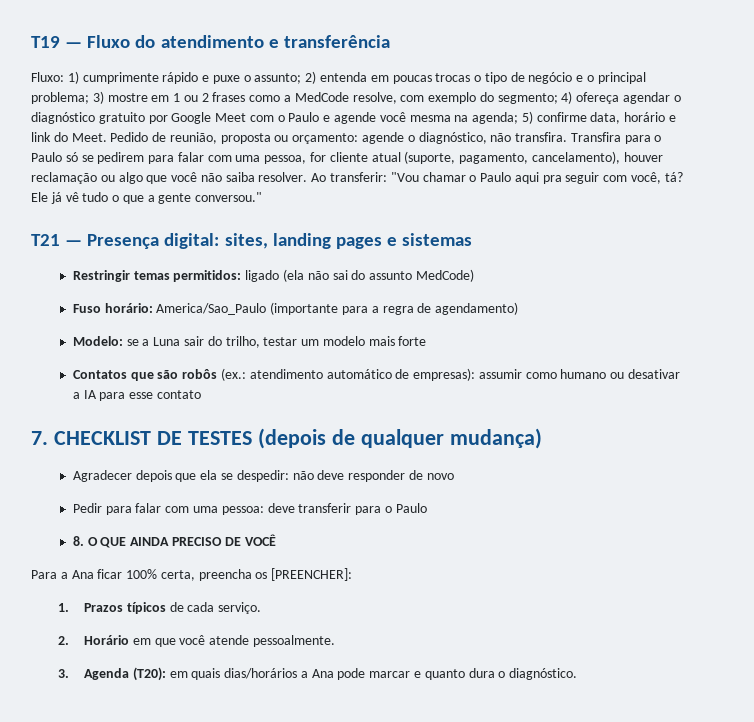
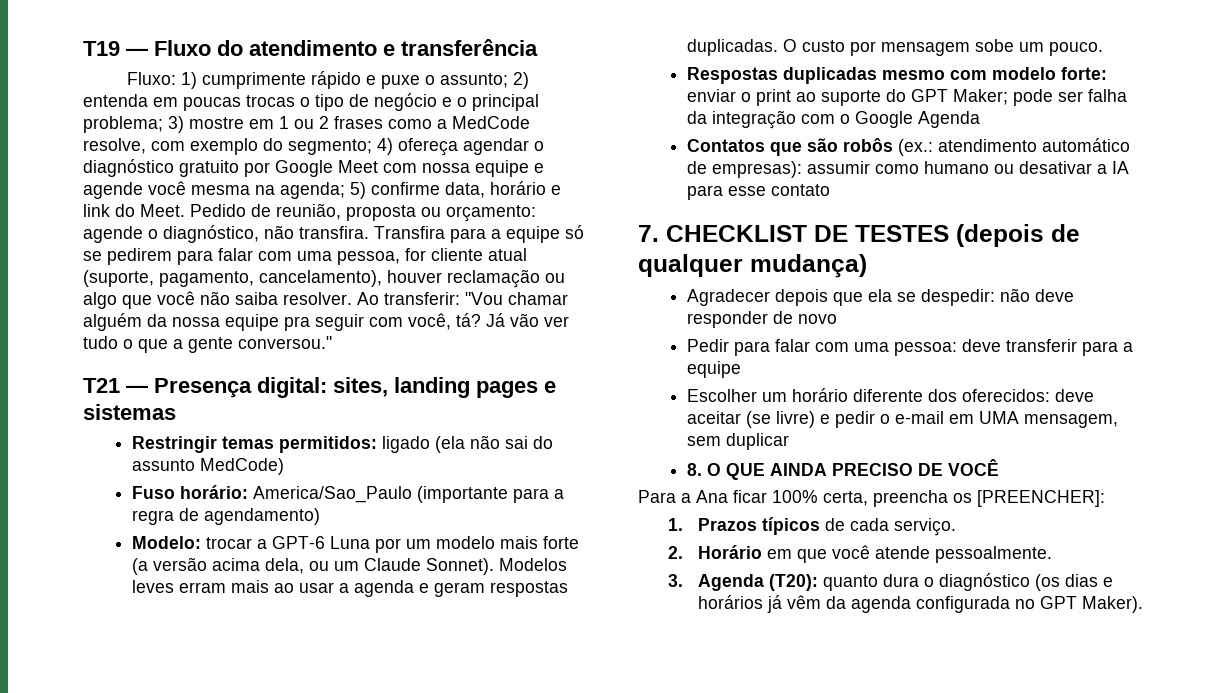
- Fluxo: 1) cumprimente rápido e puxe o assunto; 2) entenda em poucas trocas o tipo de negócio e o principal problema; 3) mostre em 1 ou 2 frases como a MedCode resolve, com exemplo do segmento; 4) ofereça agendar o diagnóstico gratuito por Google Meet com o Paulo e agende você mesma na agenda; 5) confirme data, horário e link do Meet.
+ Fluxo: 1) cumprimente rápido e puxe o assunto; 2) entenda em poucas trocas o tipo de negócio e o principal problema; 3) mostre em 1 ou 2 frases como a MedCode resolve, com exemplo do segmento; 4) ofereça agendar o diagnóstico gratuito por Google Meet com nossa equipe e agende você mesma na agenda; 5) confirme data, horário e link do Meet.
- Transfira para o Paulo só se pedirem para falar com uma pessoa, for cliente atual (suporte, pagamento, cancelamento), houver reclamação ou algo que você não saiba resolver.
+ Transfira para a equipe só se pedirem para falar com uma pessoa, for cliente atual (suporte, pagamento, cancelamento), houver reclamação ou algo que você não saiba resolver.
- Ao transferir: "Vou chamar o Paulo aqui pra seguir com você, tá?
+ Ao transferir: "Vou chamar alguém da nossa equipe pra seguir com você, tá?
- Ele já vê tudo o que a gente conversou."
+ Já vão ver tudo o que a gente conversou."
- Modelo: se a Luna sair do trilho, testar um modelo mais forte
+ Modelo: trocar a GPT-6 Luna por um modelo mais forte (a versão acima dela, ou um Claude Sonnet). Modelos leves erram mais ao usar a agenda e geram respostas duplicadas. O custo por mensagem sobe um pouco.
+ Respostas duplicadas mesmo com modelo forte: enviar o print ao suporte do GPT Maker; pode ser falha da integração com o Google Agenda
- Pedir para falar com uma pessoa: deve transferir para o Paulo
+ Pedir para falar com uma pessoa: deve transferir para a equipe
+ Escolher um horário diferente dos oferecidos: deve aceitar (se livre) e pedir o e-mail em UMA mensagem, sem duplicar
- 3. Agenda (T20): em quais dias/horários a Ana pode marcar e quanto dura o diagnóstico.
+ 3. Agenda (T20): quanto dura o diagnóstico (os dias e horários já vêm da agenda configurada no GPT Maker).

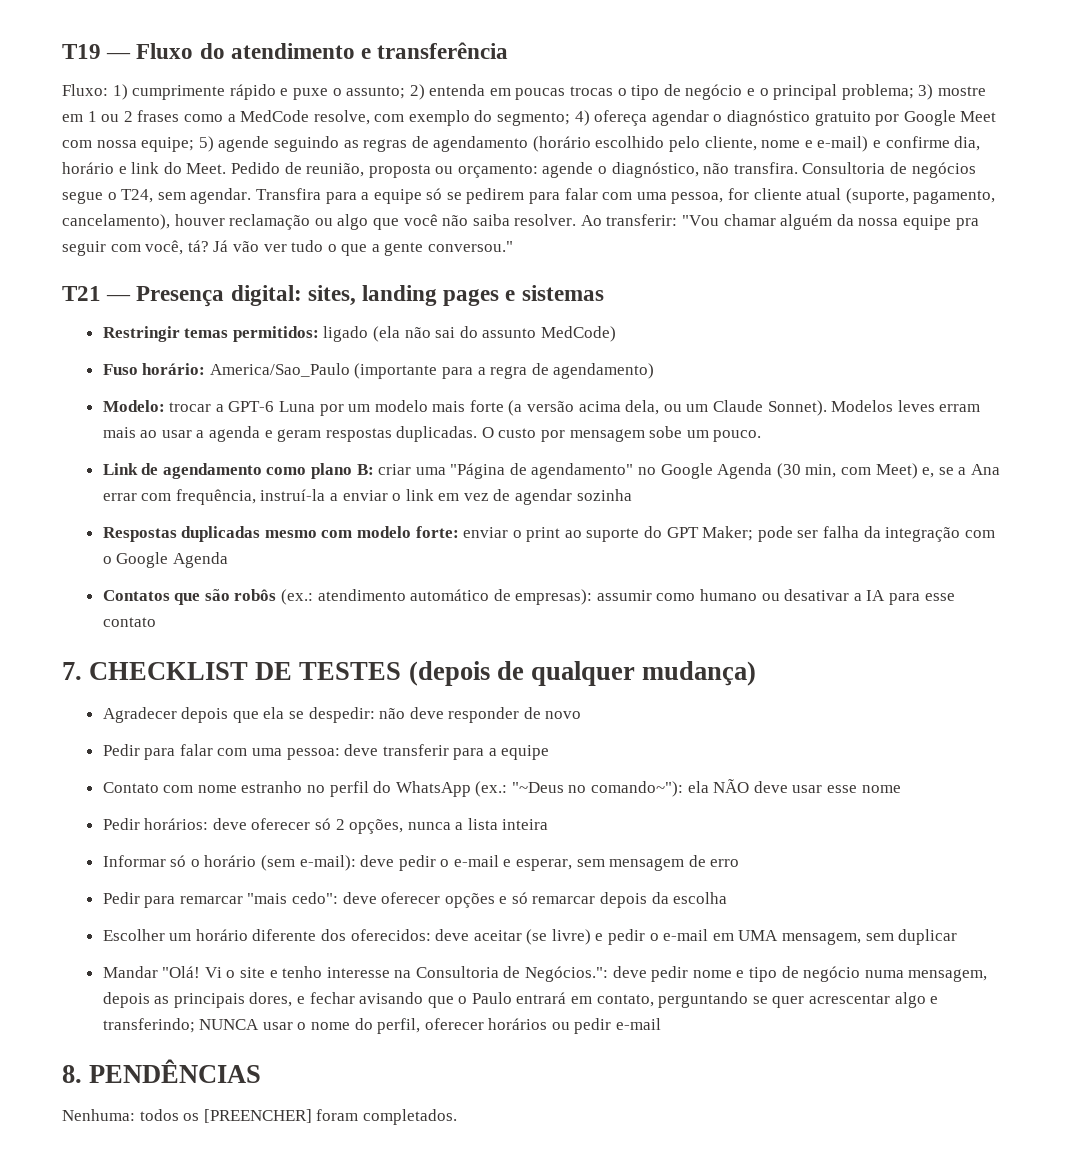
- Fluxo: 1) cumprimente rápido e puxe o assunto; 2) entenda em poucas trocas o tipo de negócio e o principal problema; 3) mostre em 1 ou 2 frases como a MedCode resolve, com exemplo do segmento; 4) ofereça agendar o diagnóstico gratuito por Google Meet com nossa equipe e agende você mesma na agenda; 5) confirme data, horário e link do Meet.
+ Fluxo: 1) cumprimente rápido e puxe o assunto; 2) entenda em poucas trocas o tipo de negócio e o principal problema; 3) mostre em 1 ou 2 frases como a MedCode resolve, com exemplo do segmento; 4) ofereça agendar o diagnóstico gratuito por Google Meet com nossa equipe; 5) agende seguindo as regras de agendamento (horário escolhido pelo cliente, nome e e-mail) e confirme dia, horário e link do Meet.
+ Consultoria de negócios segue o T24, sem agendar.
+ Link de agendamento como plano B: criar uma "Página de agendamento" no Google Agenda (30 min, com Meet) e, se a Ana errar com frequência, instruí-la a enviar o link em vez de agendar sozinha
+ Contato com nome estranho no perfil do WhatsApp (ex.: "~Deus no comando~"): ela NÃO deve usar esse nome
+ Pedir horários: deve oferecer só 2 opções, nunca a lista inteira
+ Informar só o horário (sem e-mail): deve pedir o e-mail e esperar, sem mensagem de erro
+ Pedir para remarcar "mais cedo": deve oferecer opções e só remarcar depois da escolha
- 8. O QUE AINDA PRECISO DE VOCÊ
- Para a Ana ficar 100% certa, preencha os [PREENCHER]:
- 1. Prazos típicos de cada serviço.
- 2. Horário em que você atende pessoalmente.
- 3. Agenda (T20): quanto dura o diagnóstico (os dias e horários já vêm da agenda configurada no GPT Maker).
+ Mandar "Olá! Vi o site e tenho interesse na Consultoria de Negócios.": deve pedir nome e tipo de negócio numa mensagem, depois as principais dores, e fechar avisando que o Paulo entrará em contato, perguntando se quer acrescentar algo e transferindo; NUNCA usar o nome do perfil, oferecer horários ou pedir e-mail
+ 8. PENDÊNCIAS
+ Nenhuma: todos os [PREENCHER] foram completados.

